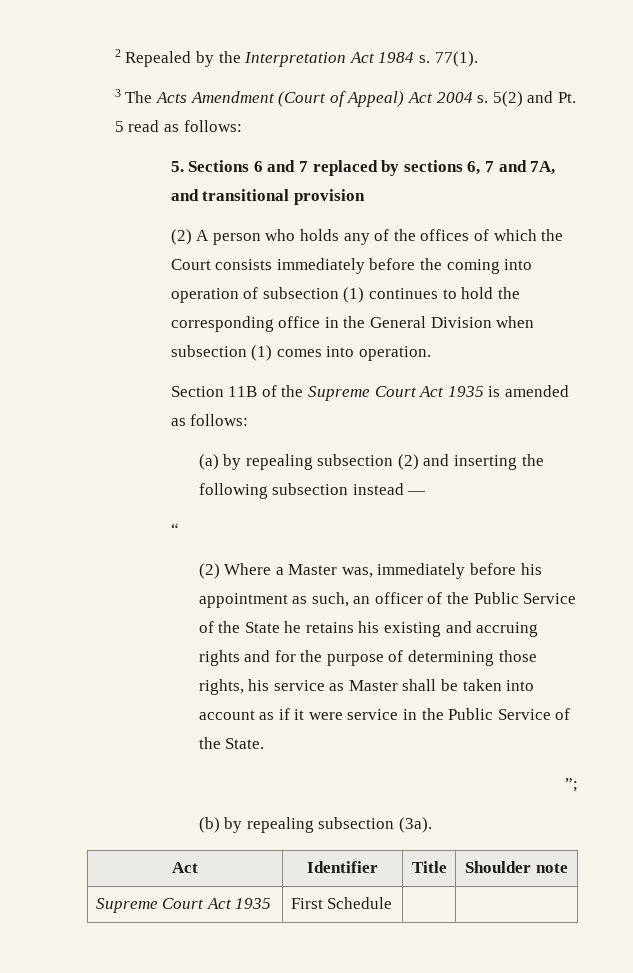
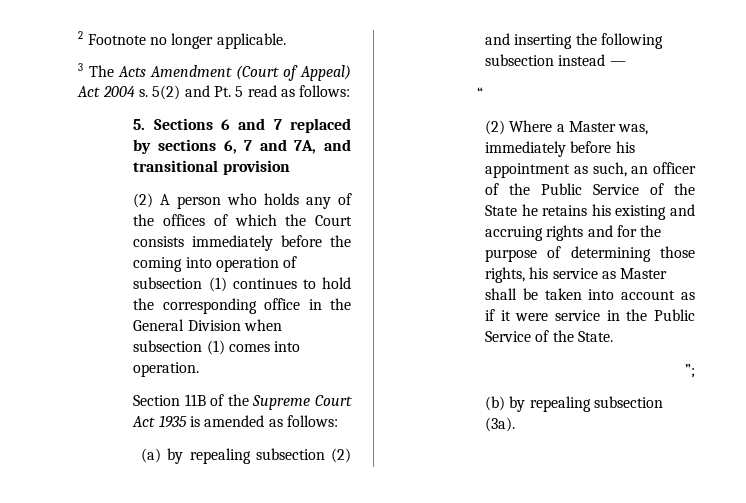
- 2 Repealed by the Interpretation Act 1984 s. 77(1).
+ 2 Footnote no longer applicable.
- Act | Identifier | Title | Shoulder note
- Supreme Court Act 1935 | First Schedule | |

